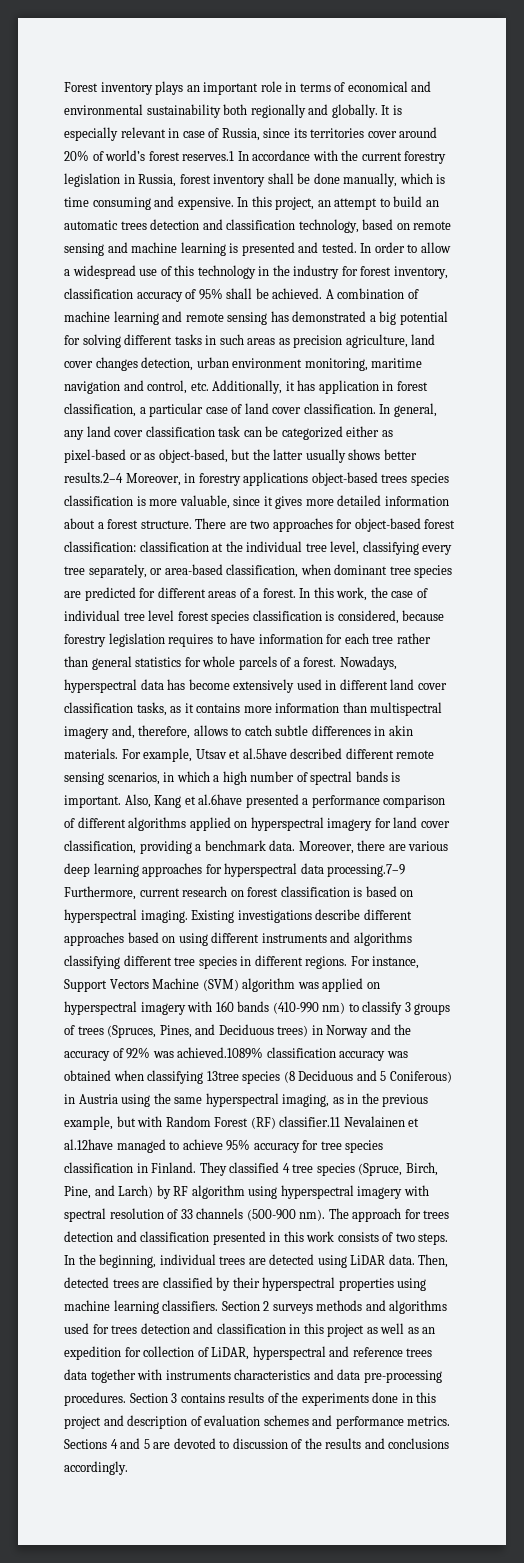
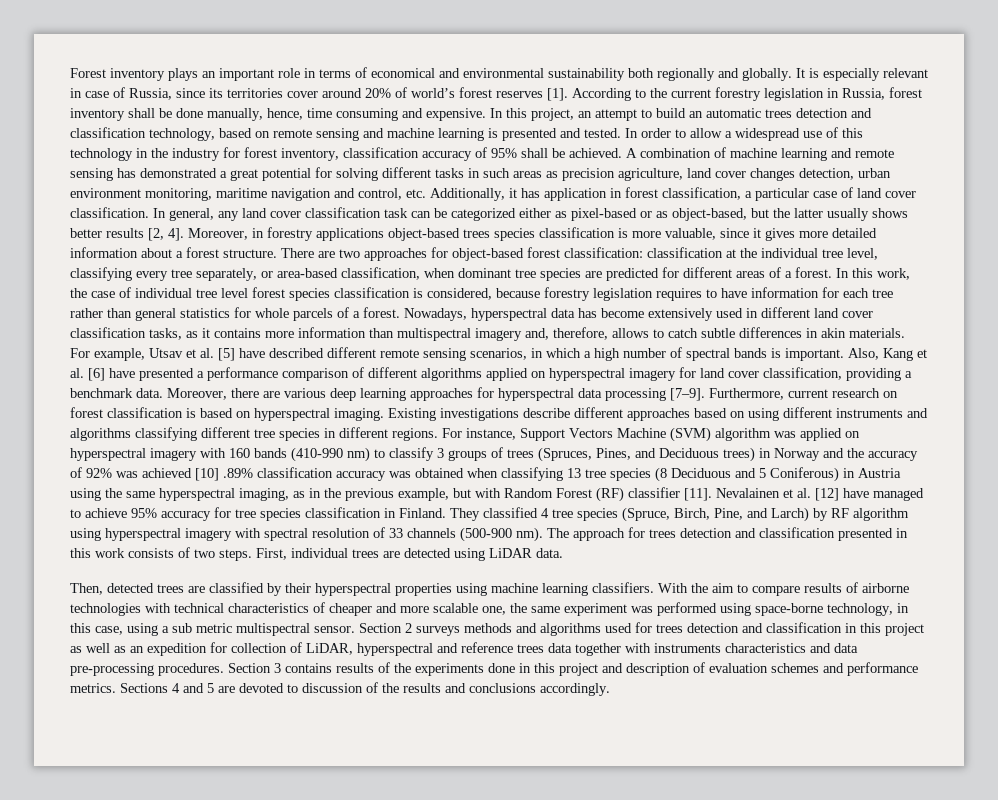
- It is especially relevant in case of Russia, since its territories cover around 20% of world’s forest reserves.1 In accordance with the current forestry legislation in Russia, forest inventory shall be done manually, which is time consuming and expensive.
+ It is especially relevant in case of Russia, since its territories cover around 20% of world’s forest reserves [1]. According to the current forestry legislation in Russia, forest inventory shall be done manually, hence, time consuming and expensive.
- A combination of machine learning and remote sensing has demonstrated a big potential for solving different tasks in such areas as precision agriculture, land cover changes detection, urban environment monitoring, maritime navigation and control, etc. Additionally, it has application in forest classification, a particular case of land cover classification.
+ A combination of machine learning and remote sensing has demonstrated a great potential for solving different tasks in such areas as precision agriculture, land cover changes detection, urban environment monitoring, maritime navigation and control, etc. Additionally, it has application in forest classification, a particular case of land cover classification.
- In general, any land cover classification task can be categorized either as pixel-based or as object-based, but the latter usually shows better results.2–4 Moreover, in forestry applications object-based trees species classification is more valuable, since it gives more detailed information about a forest structure.
+ In general, any land cover classification task can be categorized either as pixel-based or as object-based, but the latter usually shows better results [2, 4]. Moreover, in forestry applications object-based trees species classification is more valuable, since it gives more detailed information about a forest structure.
- For example, Utsav et al.5have described different remote sensing scenarios, in which a high number of spectral bands is important.
+ For example, Utsav et al. [5] have described different remote sensing scenarios, in which a high number of spectral bands is important.
- Also, Kang et al.6have presented a performance comparison of different algorithms applied on hyperspectral imagery for land cover classification, providing a benchmark data.
+ Also, Kang et al. [6] have presented a performance comparison of different algorithms applied on hyperspectral imagery for land cover classification, providing a benchmark data.
- Moreover, there are various deep learning approaches for hyperspectral data processing.7–9 Furthermore, current research on forest classification is based on hyperspectral imaging.
+ Moreover, there are various deep learning approaches for hyperspectral data processing [7–9]. Furthermore, current research on forest classification is based on hyperspectral imaging.
- For instance, Support Vectors Machine (SVM) algorithm was applied on hyperspectral imagery with 160 bands (410-990 nm) to classify 3 groups of trees (Spruces, Pines, and Deciduous trees) in Norway and the accuracy of 92% was achieved.1089% classification accuracy was obtained when classifying 13tree species (8 Deciduous and 5 Coniferous) in Austria using the same hyperspectral imaging, as in the previous example, but with Random Forest (RF) classifier.11 Nevalainen et al.12have managed to achieve 95% accuracy for tree species classification in Finland.
+ For instance, Support Vectors Machine (SVM) algorithm was applied on hyperspectral imagery with 160 bands (410-990 nm) to classify 3 groups of trees (Spruces, Pines, and Deciduous trees) in Norway and the accuracy of 92% was achieved [10] .89% classification accuracy was obtained when classifying 13 tree species (8 Deciduous and 5 Coniferous) in Austria using the same hyperspectral imaging, as in the previous example, but with Random Forest (RF) classifier [11]. Nevalainen et al. [12] have managed to achieve 95% accuracy for tree species classification in Finland.
- In the beginning, individual trees are detected using LiDAR data. Then, detected trees are classified by their hyperspectral properties using machine learning classifiers.
+ First, individual trees are detected using LiDAR data.
+ Then, detected trees are classified by their hyperspectral properties using machine learning classifiers.
+ With the aim to compare results of airborne technologies with technical characteristics of cheaper and more scalable one, the same experiment was performed using space-borne technology, in this case, using a sub metric multispectral sensor.

